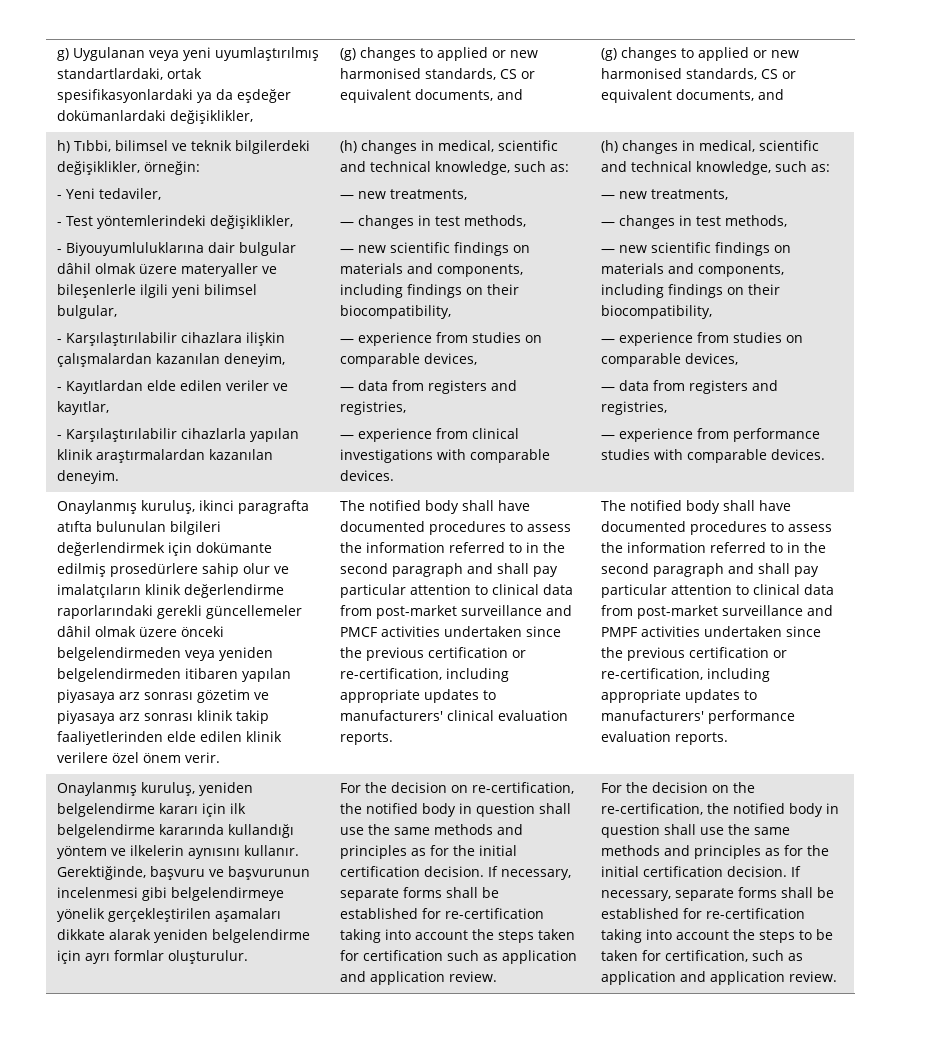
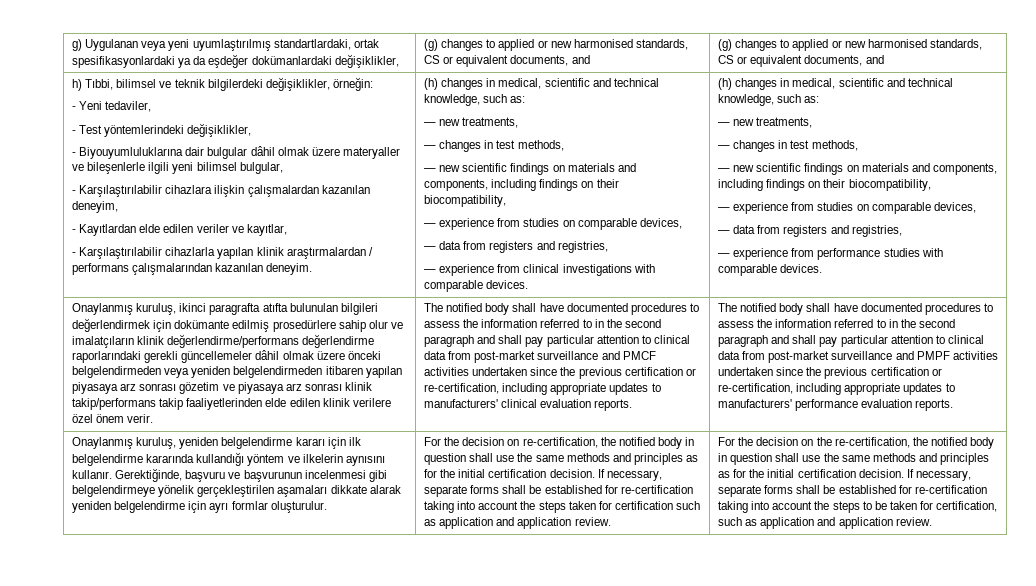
- - Karşılaştırılabilir cihazlarla yapılan klinik araştırmalardan kazanılan deneyim.
+ - Karşılaştırılabilir cihazlarla yapılan klinik araştırmalardan / performans çalışmalarından kazanılan deneyim.
- Onaylanmış kuruluş, ikinci paragrafta atıfta bulunulan bilgileri değerlendirmek için dokümante edilmiş prosedürlere sahip olur ve imalatçıların klinik değerlendirme raporlarındaki gerekli güncellemeler dâhil olmak üzere önceki belgelendirmeden veya yeniden belgelendirmeden itibaren yapılan piyasaya arz sonrası gözetim ve piyasaya arz sonrası klinik takip faaliyetlerinden elde edilen klinik verilere özel önem verir.
+ Onaylanmış kuruluş, ikinci paragrafta atıfta bulunulan bilgileri değerlendirmek için dokümante edilmiş prosedürlere sahip olur ve imalatçıların klinik değerlendirme/performans değerlendirme raporlarındaki gerekli güncellemeler dâhil olmak üzere önceki belgelendirmeden veya yeniden belgelendirmeden itibaren yapılan piyasaya arz sonrası gözetim ve piyasaya arz sonrası klinik takip/performans takip faaliyetlerinden elde edilen klinik verilere özel önem verir.

